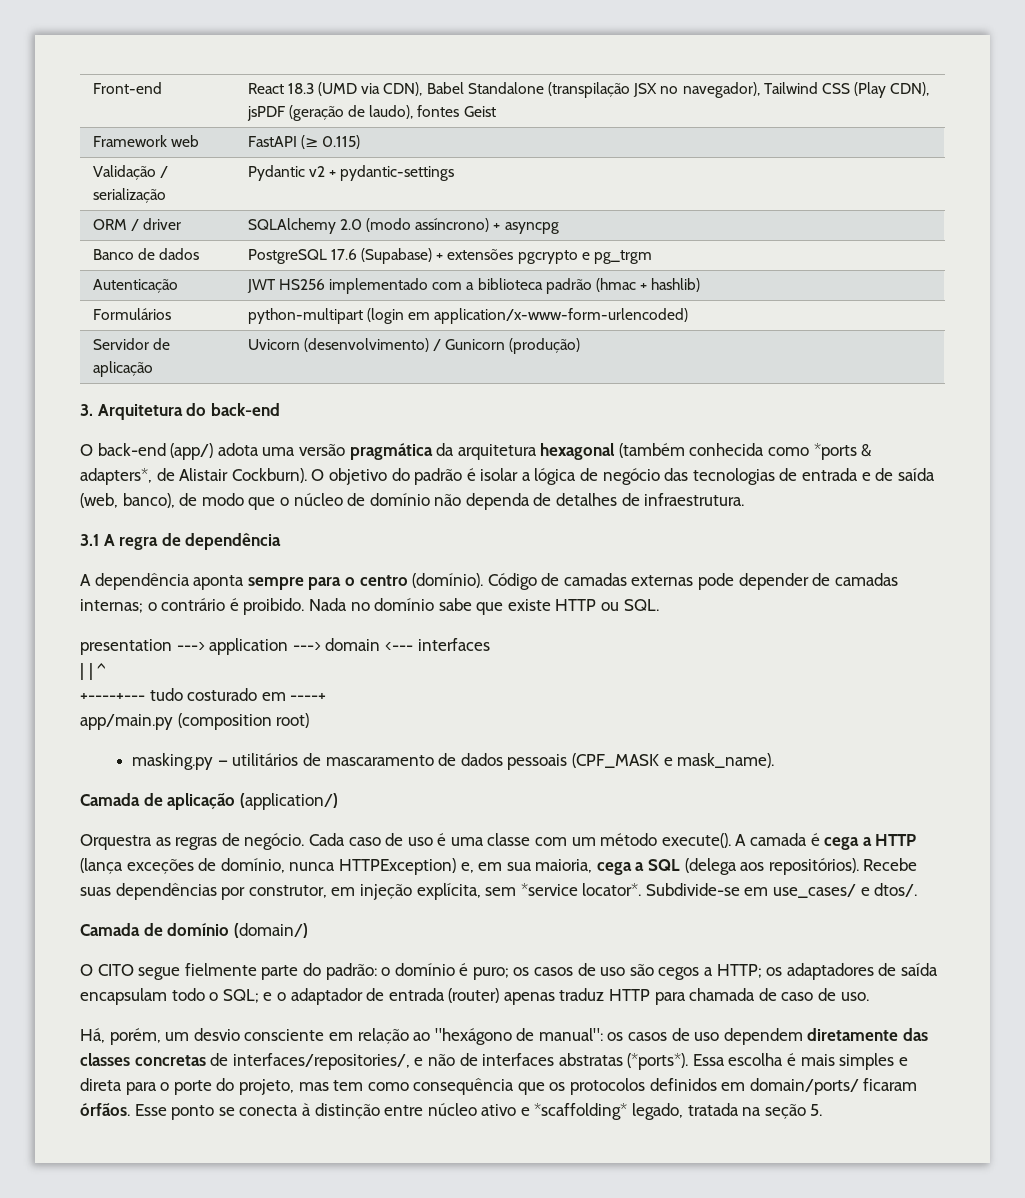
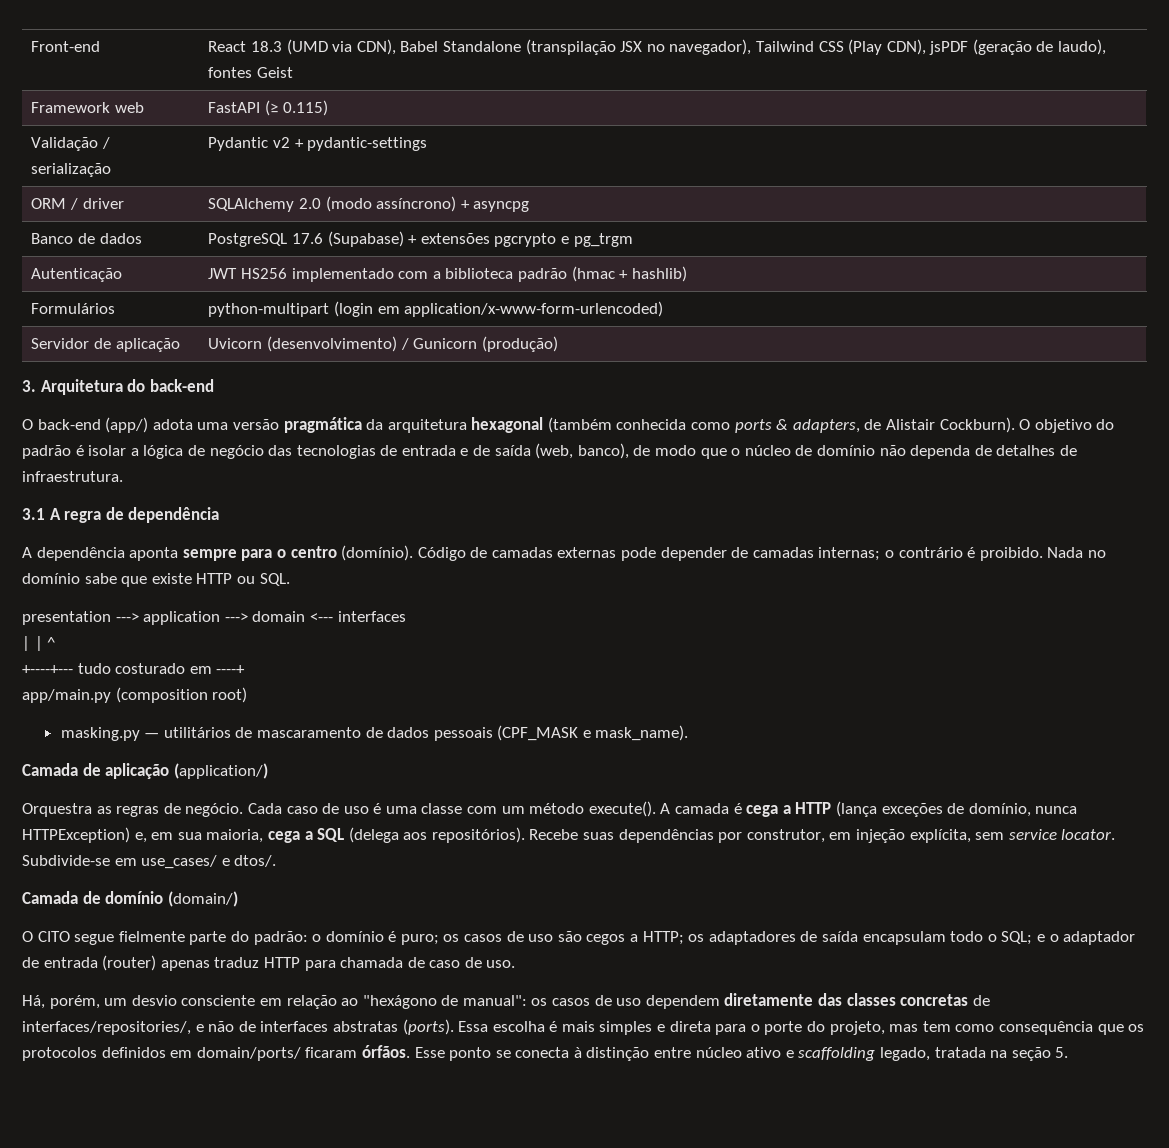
- O back-end (app/) adota uma versão pragmática da arquitetura hexagonal (também conhecida como *ports & adapters*, de Alistair Cockburn).
+ O back-end (app/) adota uma versão pragmática da arquitetura hexagonal (também conhecida como ports & adapters, de Alistair Cockburn).
- Recebe suas dependências por construtor, em injeção explícita, sem *service locator*.
+ Recebe suas dependências por construtor, em injeção explícita, sem service locator.
- Há, porém, um desvio consciente em relação ao "hexágono de manual": os casos de uso dependem diretamente das classes concretas de interfaces/repositories/, e não de interfaces abstratas (*ports*).
+ Há, porém, um desvio consciente em relação ao "hexágono de manual": os casos de uso dependem diretamente das classes concretas de interfaces/repositories/, e não de interfaces abstratas (ports).
- Esse ponto se conecta à distinção entre núcleo ativo e *scaffolding* legado, tratada na seção 5.
+ Esse ponto se conecta à distinção entre núcleo ativo e scaffolding legado, tratada na seção 5.

